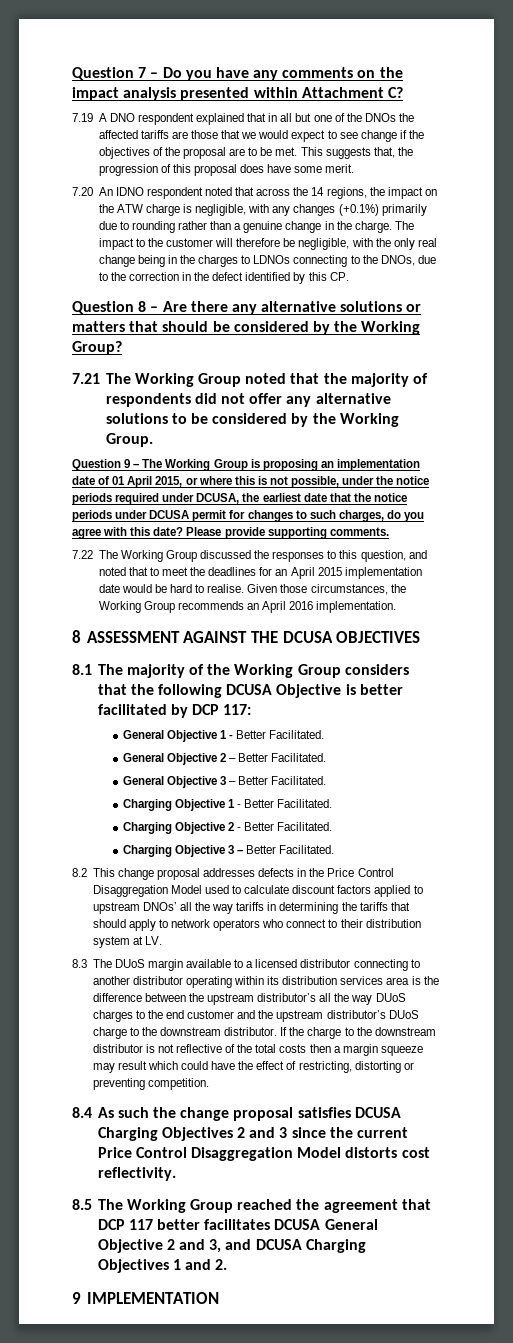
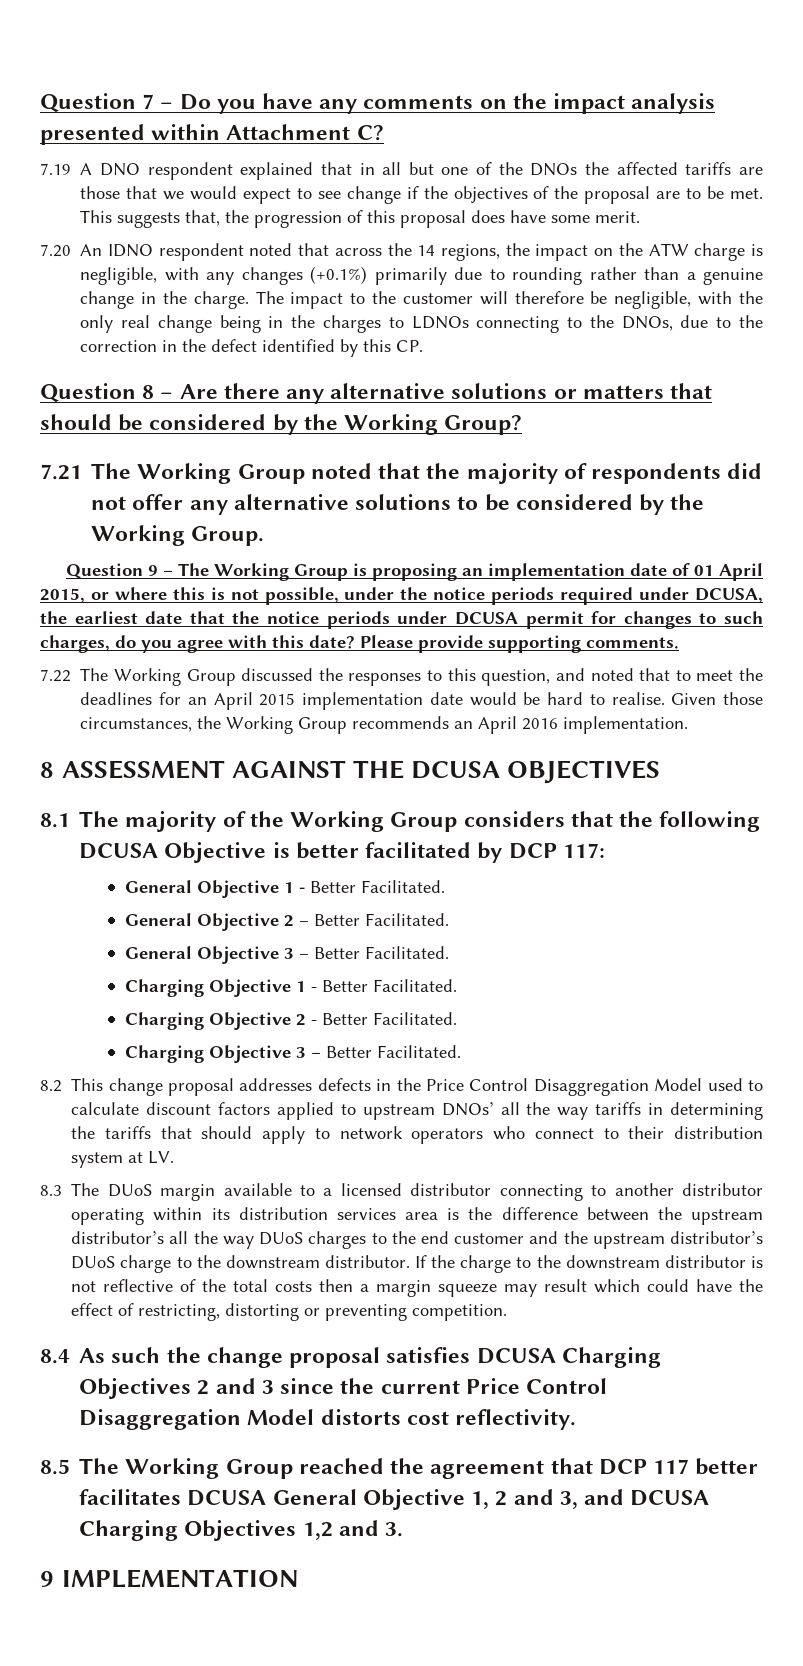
- 8.5 The Working Group reached the agreement that DCP 117 better facilitates DCUSA General Objective 2 and 3, and DCUSA Charging Objectives 1 and 2.
+ 8.5 The Working Group reached the agreement that DCP 117 better facilitates DCUSA General Objective 1, 2 and 3, and DCUSA Charging Objectives 1,2 and 3.

